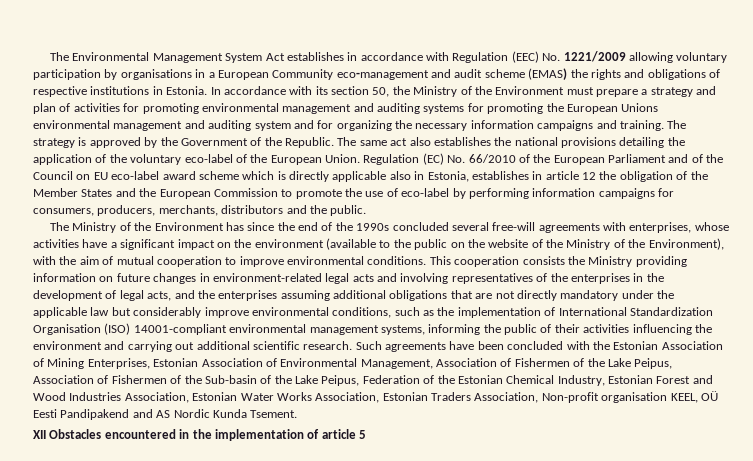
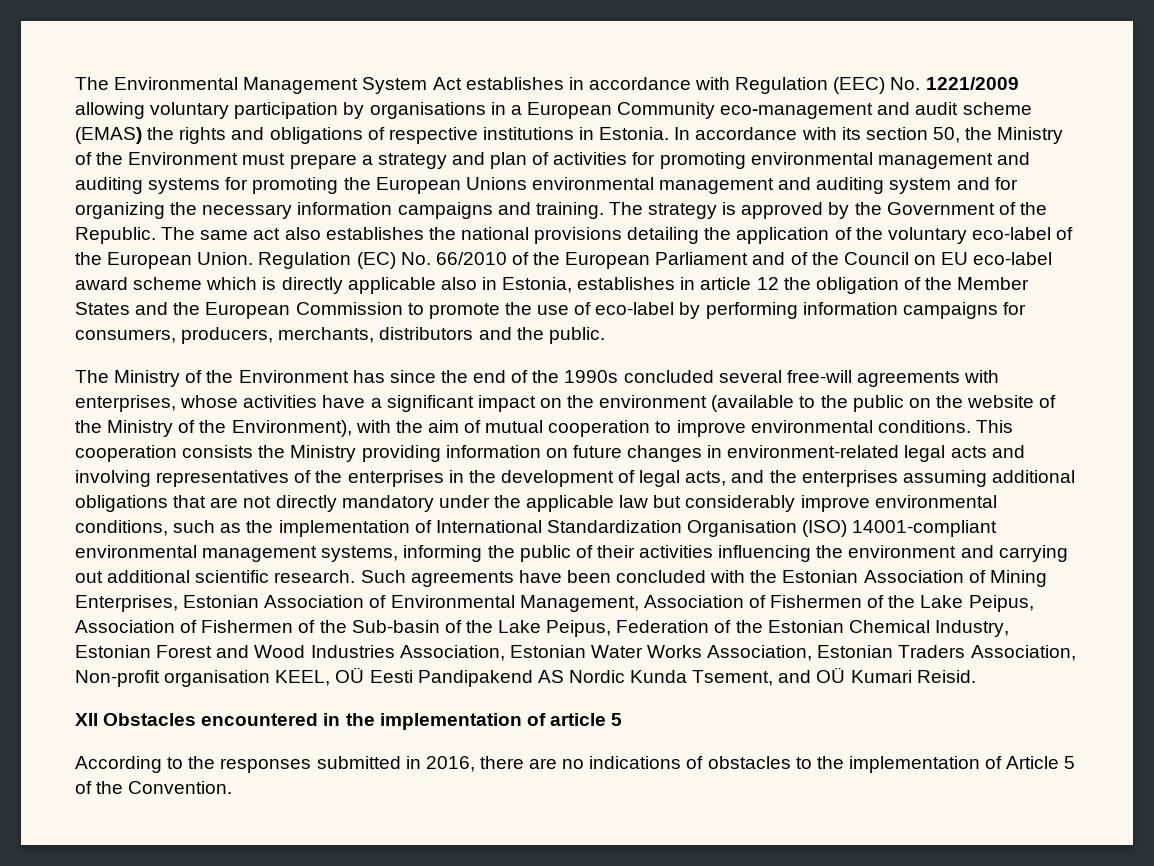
- Such agreements have been concluded with the Estonian Association of Mining Enterprises, Estonian Association of Environmental Management, Association of Fishermen of the Lake Peipus, Association of Fishermen of the Sub-basin of the Lake Peipus, Federation of the Estonian Chemical Industry, Estonian Forest and Wood Industries Association, Estonian Water Works Association, Estonian Traders Association, Non-profit organisation KEEL, OÜ Eesti Pandipakend and AS Nordic Kunda Tsement.
+ Such agreements have been concluded with the Estonian Association of Mining Enterprises, Estonian Association of Environmental Management, Association of Fishermen of the Lake Peipus, Association of Fishermen of the Sub-basin of the Lake Peipus, Federation of the Estonian Chemical Industry, Estonian Forest and Wood Industries Association, Estonian Water Works Association, Estonian Traders Association, Non-profit organisation KEEL, OÜ Eesti Pandipakend AS Nordic Kunda Tsement, and OÜ Kumari Reisid.
+ According to the responses submitted in 2016, there are no indications of obstacles to the implementation of Article 5 of the Convention.

